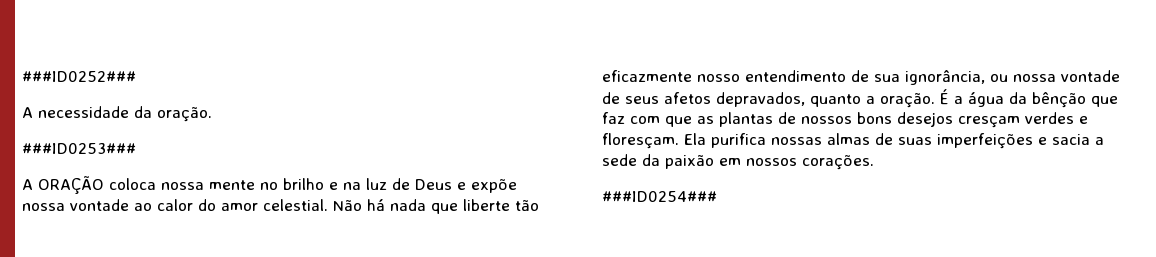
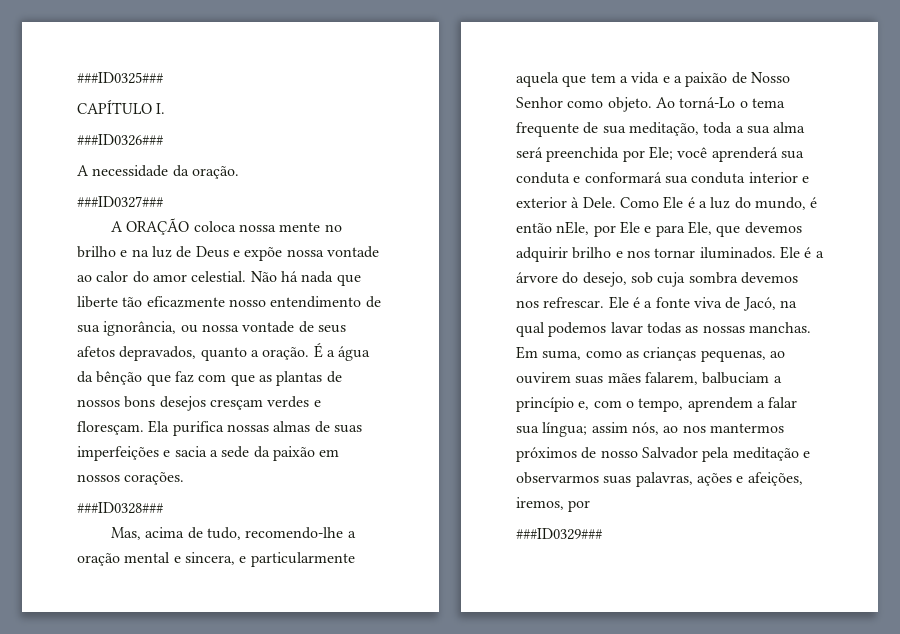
- ###ID0252###
+ ###ID0325###
+ CAPÍTULO I.
+ ###ID0326###
- ###ID0253###
+ ###ID0327###
- ###ID0254###
+ ###ID0328###
+ Mas, acima de tudo, recomendo-lhe a oração mental e sincera, e particularmente aquela que tem a vida e a paixão de Nosso Senhor como objeto. Ao torná-Lo o tema frequente de sua meditação, toda a sua alma será preenchida por Ele; você aprenderá sua conduta e conformará sua conduta interior e exterior à Dele. Como Ele é a luz do mundo, é então nEle, por Ele e para Ele, que devemos adquirir brilho e nos tornar iluminados. Ele é a árvore do desejo, sob cuja sombra devemos nos refrescar. Ele é a fonte viva de Jacó, na qual podemos lavar todas as nossas manchas. Em suma, como as crianças pequenas, ao ouvirem suas mães falarem, balbuciam a princípio e, com o tempo, aprendem a falar sua língua; assim nós, ao nos mantermos próximos de nosso Salvador pela meditação e observarmos suas palavras, ações e afeições, iremos, por
+ ###ID0329###

